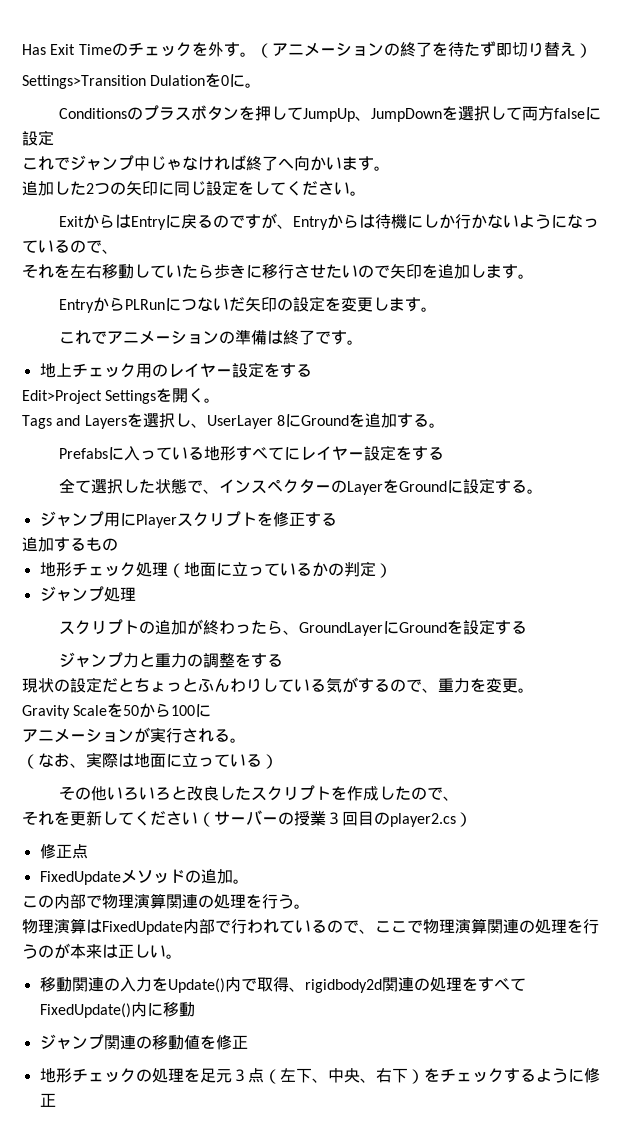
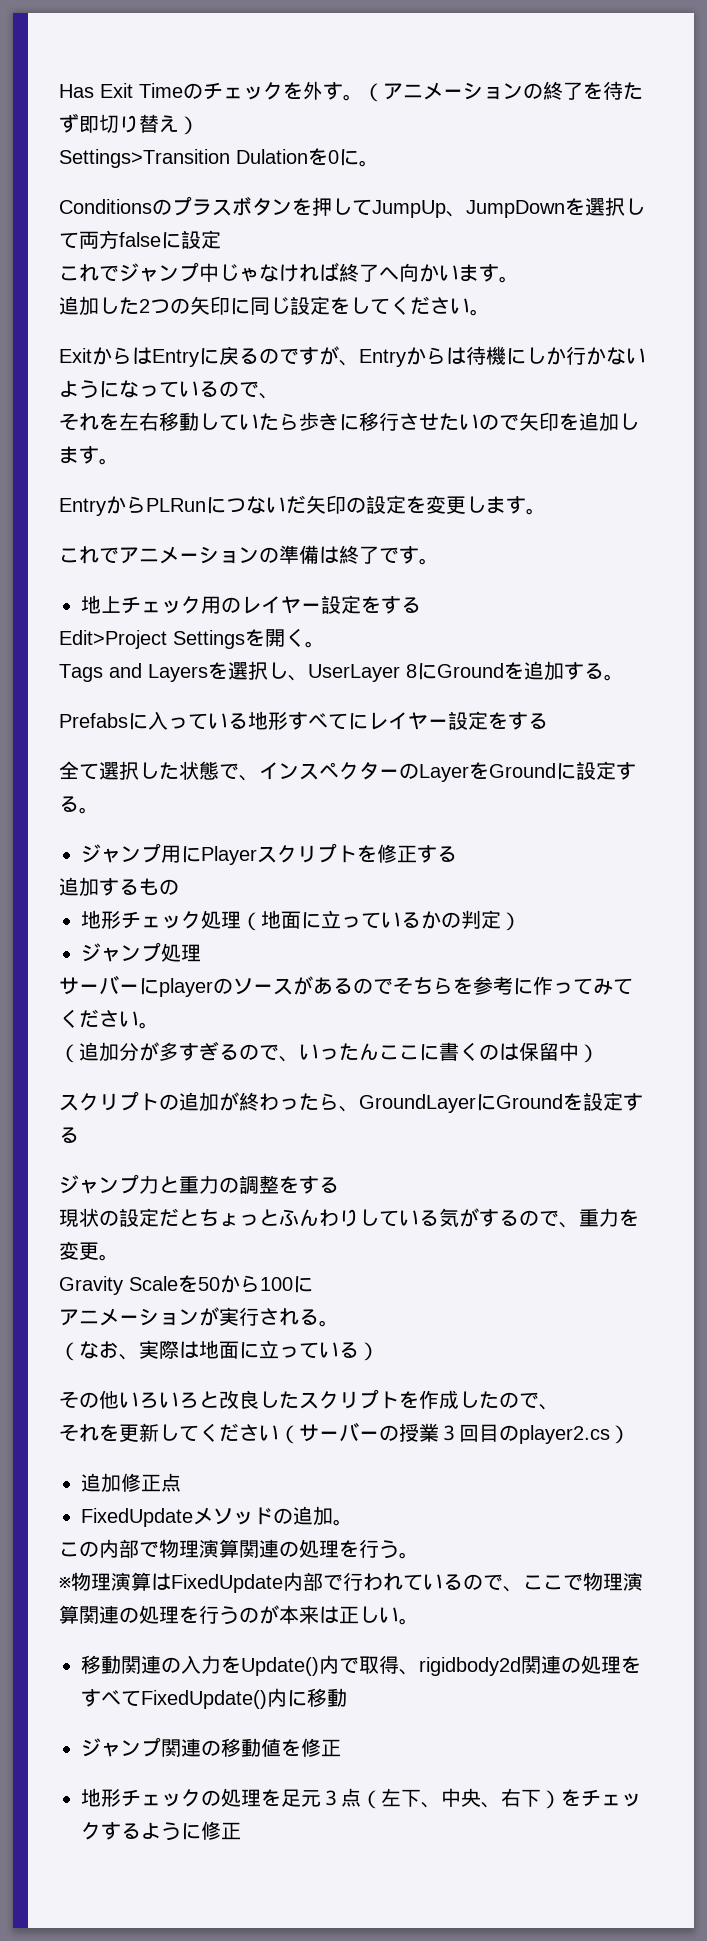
+ サーバーにplayerのソースがあるのでそちらを参考に作ってみてください。
+ （追加分が多すぎるので、いったんここに書くのは保留中）
- 修正点
+ 追加修正点
- 物理演算はFixedUpdate内部で行われているので、ここで物理演算関連の処理を行うのが本来は正しい。
+ ※物理演算はFixedUpdate内部で行われているので、ここで物理演算関連の処理を行うのが本来は正しい。

